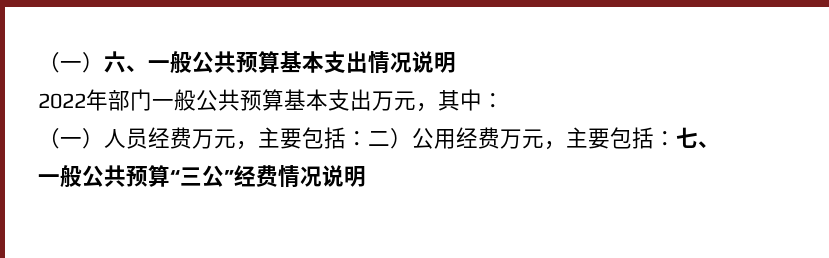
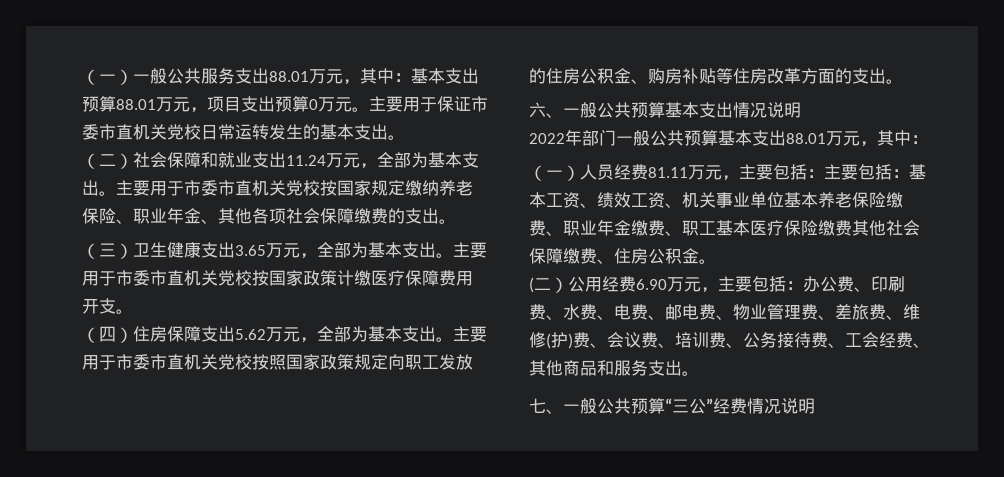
- （一）六、一般公共预算基本支出情况说明
+ （一）一般公共服务支出88.01万元，其中：基本支出预算88.01万元，项目支出预算0万元。主要用于保证市委市直机关党校日常运转发生的基本支出。
+ （二）社会保障和就业支出11.24万元，全部为基本支出。主要用于市委市直机关党校按国家规定缴纳养老保险、职业年金、其他各项社会保障缴费的支出。
+ （三）卫生健康支出3.65万元，全部为基本支出。主要用于市委市直机关党校按国家政策计缴医疗保障费用开支。
+ （四）住房保障支出5.62万元，全部为基本支出。主要用于市委市直机关党校按照国家政策规定向职工发放的住房公积金、购房补贴等住房改革方面的支出。
+ 六、一般公共预算基本支出情况说明
- 2022年部门一般公共预算基本支出万元，其中：
+ 2022年部门一般公共预算基本支出88.01万元，其中：
- （一）人员经费万元，主要包括：二）公用经费万元，主要包括：七、一般公共预算“三公”经费情况说明
+ （一）人员经费81.11万元，主要包括：主要包括：基本工资、绩效工资、机关事业单位基本养老保险缴费、职业年金缴费、职工基本医疗保险缴费其他社会保障缴费、住房公积金。
+ (二）公用经费6.90万元，主要包括：办公费、印刷费、水费、电费、邮电费、物业管理费、差旅费、维修(护)费、会议费、培训费、公务接待费、工会经费、其他商品和服务支出。
+ 七、一般公共预算“三公”经费情况说明

